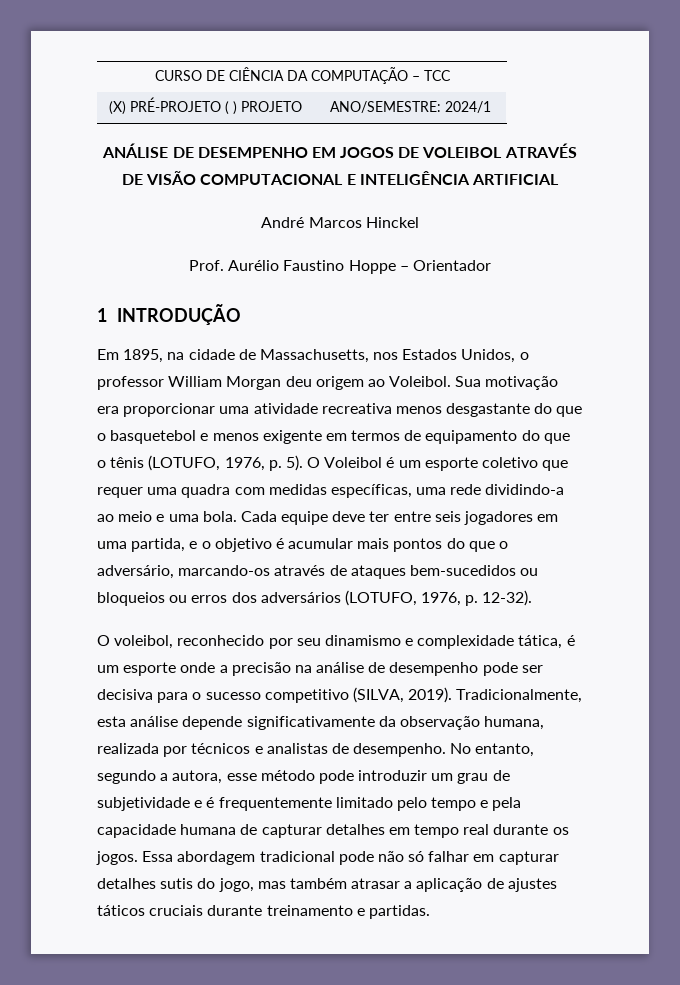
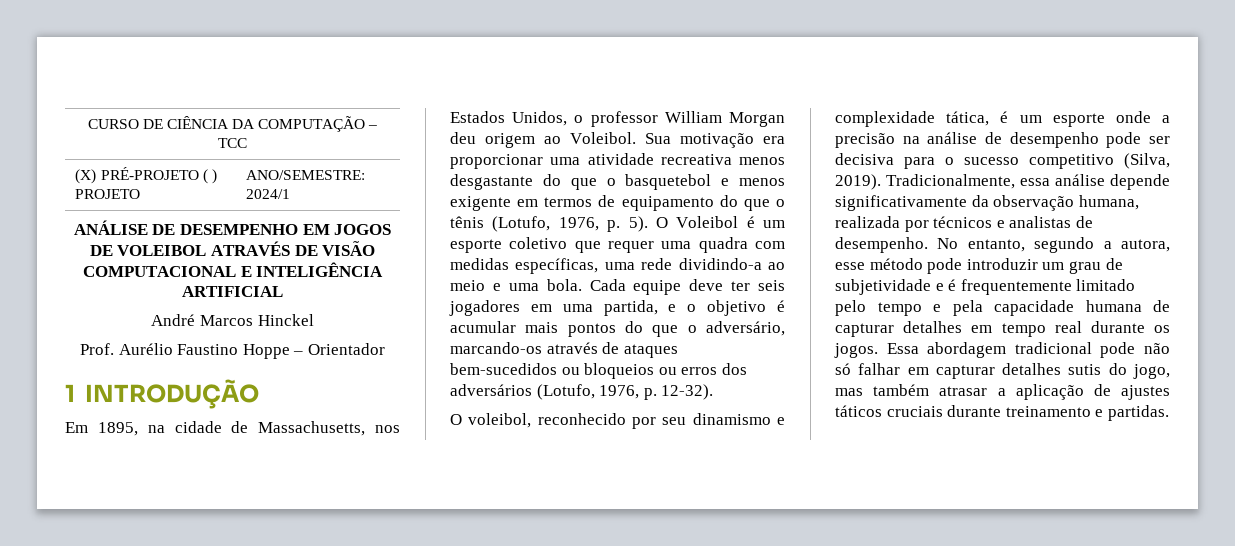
- Sua motivação era proporcionar uma atividade recreativa menos desgastante do que o basquetebol e menos exigente em termos de equipamento do que o tênis (LOTUFO, 1976, p. 5).
+ Sua motivação era proporcionar uma atividade recreativa menos desgastante do que o basquetebol e menos exigente em termos de equipamento do que o tênis (Lotufo, 1976, p. 5).
- Cada equipe deve ter entre seis jogadores em uma partida, e o objetivo é acumular mais pontos do que o adversário, marcando-os através de ataques bem-sucedidos ou bloqueios ou erros dos adversários (LOTUFO, 1976, p. 12-32).
+ Cada equipe deve ter seis jogadores em uma partida, e o objetivo é acumular mais pontos do que o adversário, marcando-os através de ataques bem-sucedidos ou bloqueios ou erros dos adversários (Lotufo, 1976, p. 12-32).
- O voleibol, reconhecido por seu dinamismo e complexidade tática, é um esporte onde a precisão na análise de desempenho pode ser decisiva para o sucesso competitivo (SILVA, 2019).
+ O voleibol, reconhecido por seu dinamismo e complexidade tática, é um esporte onde a precisão na análise de desempenho pode ser decisiva para o sucesso competitivo (Silva, 2019).
- Tradicionalmente, esta análise depende significativamente da observação humana, realizada por técnicos e analistas de desempenho.
+ Tradicionalmente, essa análise depende significativamente da observação humana, realizada por técnicos e analistas de desempenho.

